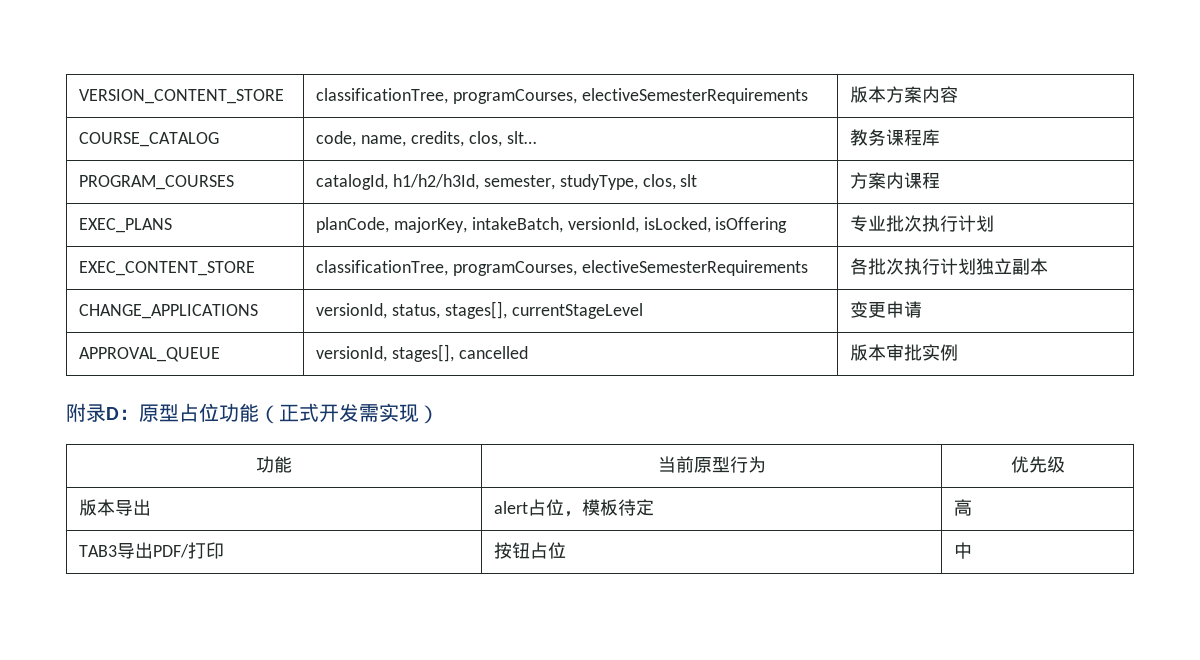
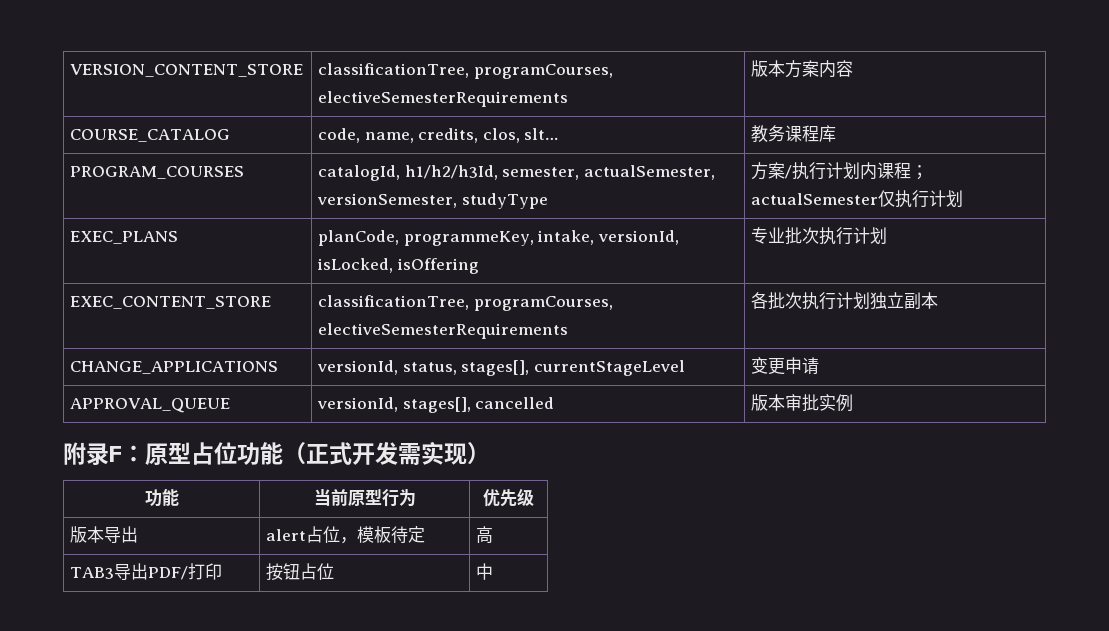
- PROGRAM_COURSES | catalogId, h1/h2/h3Id, semester, studyType, clos, slt | 方案内课程
+ PROGRAM_COURSES | catalogId, h1/h2/h3Id, semester, actualSemester, versionSemester, studyType | 方案/执行计划内课程；actualSemester仅执行计划
- EXEC_PLANS | planCode, majorKey, intakeBatch, versionId, isLocked, isOffering | 专业批次执行计划
+ EXEC_PLANS | planCode, programmeKey, intake, versionId, isLocked, isOffering | 专业批次执行计划
- 附录D：原型占位功能（正式开发需实现）
+ 附录F：原型占位功能（正式开发需实现）

